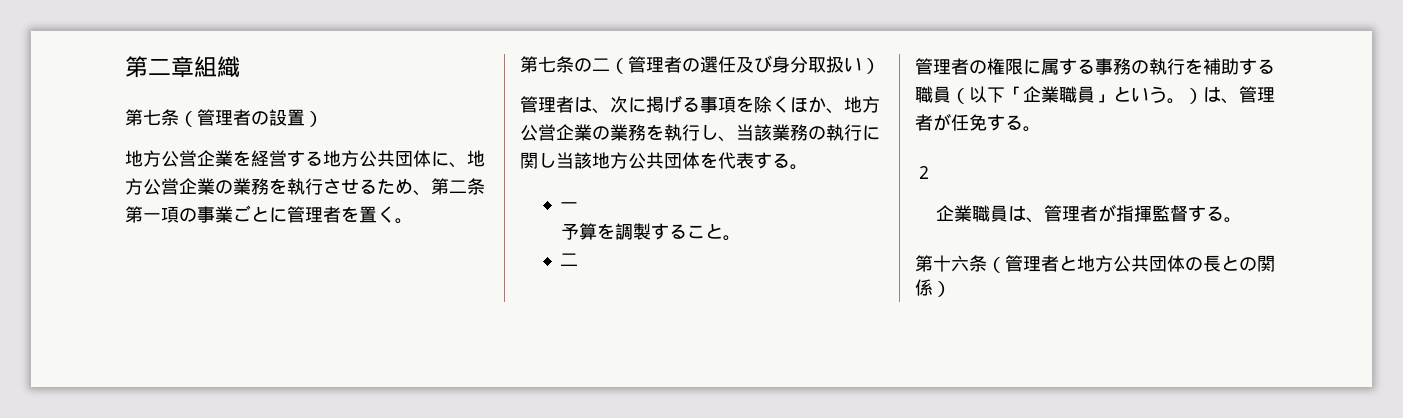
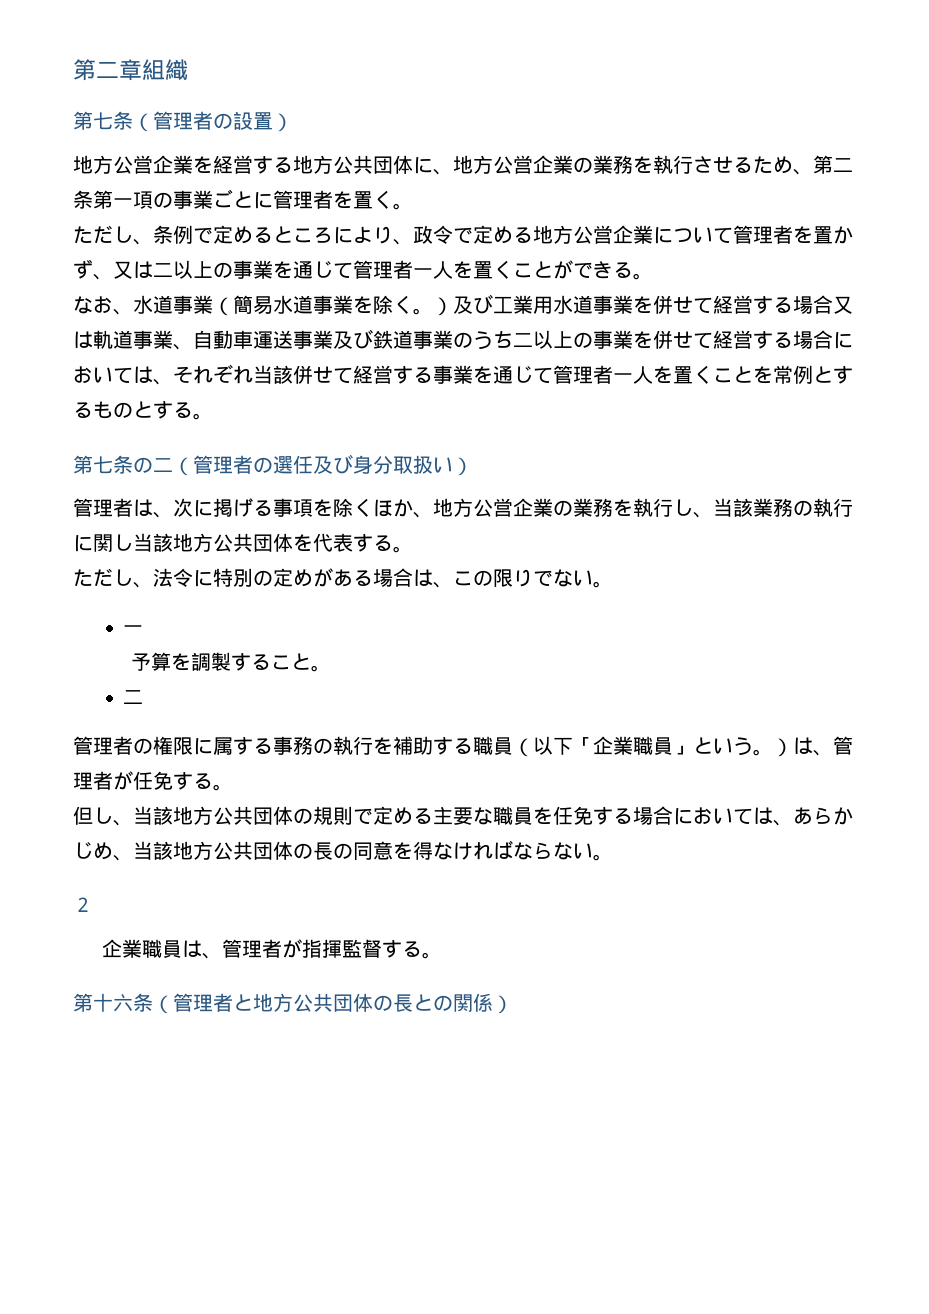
+ ただし、条例で定めるところにより、政令で定める地方公営企業について管理者を置かず、又は二以上の事業を通じて管理者一人を置くことができる。
+ なお、水道事業（簡易水道事業を除く。）及び工業用水道事業を併せて経営する場合又は軌道事業、自動車運送事業及び鉄道事業のうち二以上の事業を併せて経営する場合においては、それぞれ当該併せて経営する事業を通じて管理者一人を置くことを常例とするものとする。
+ ただし、法令に特別の定めがある場合は、この限りでない。
+ 但し、当該地方公共団体の規則で定める主要な職員を任免する場合においては、あらかじめ、当該地方公共団体の長の同意を得なければならない。

